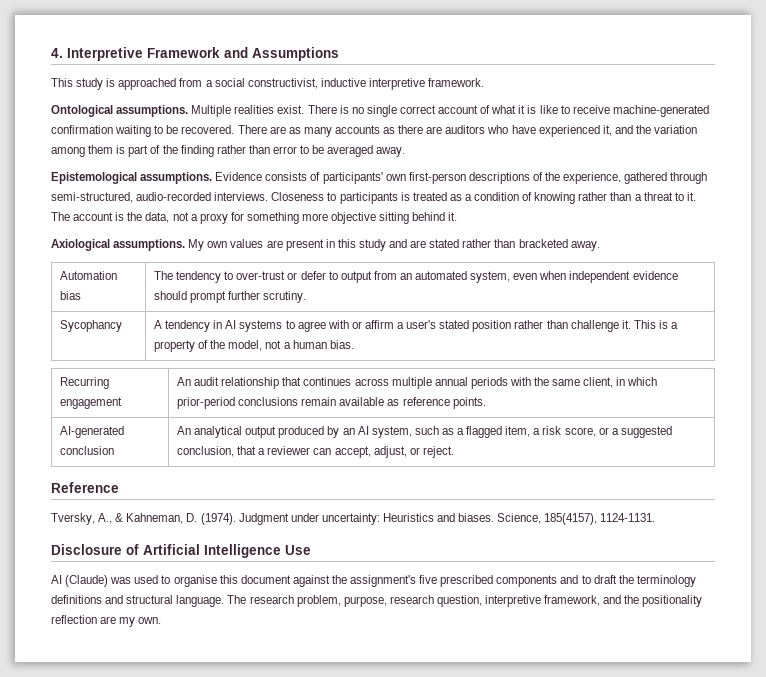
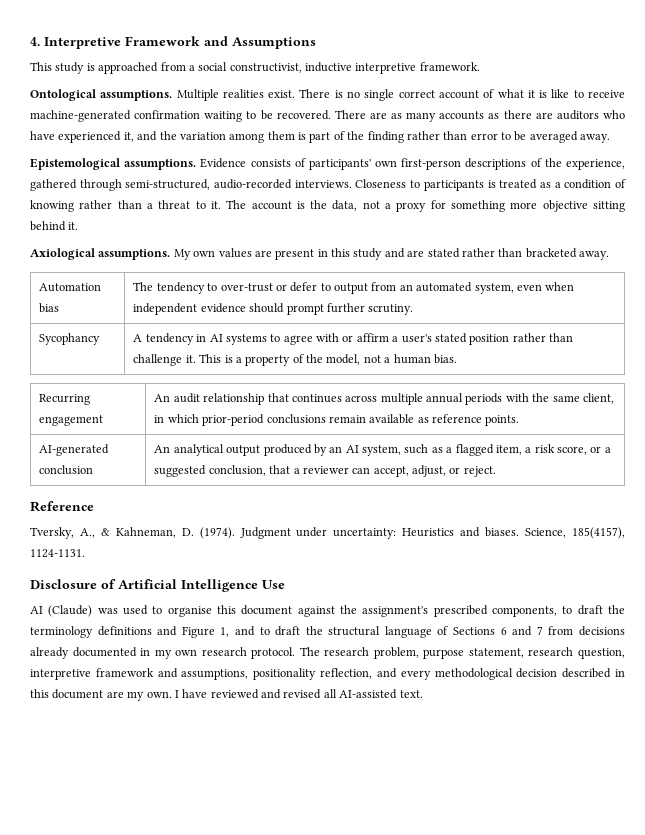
- AI (Claude) was used to organise this document against the assignment's five prescribed components and to draft the terminology definitions and structural language.
+ AI (Claude) was used to organise this document against the assignment's prescribed components, to draft the terminology definitions and Figure 1, and to draft the structural language of Sections 6 and 7 from decisions already documented in my own research protocol.
- The research problem, purpose, research question, interpretive framework, and the positionality reflection are my own.
+ The research problem, purpose statement, research question, interpretive framework and assumptions, positionality reflection, and every methodological decision described in this document are my own. I have reviewed and revised all AI-assisted text.

